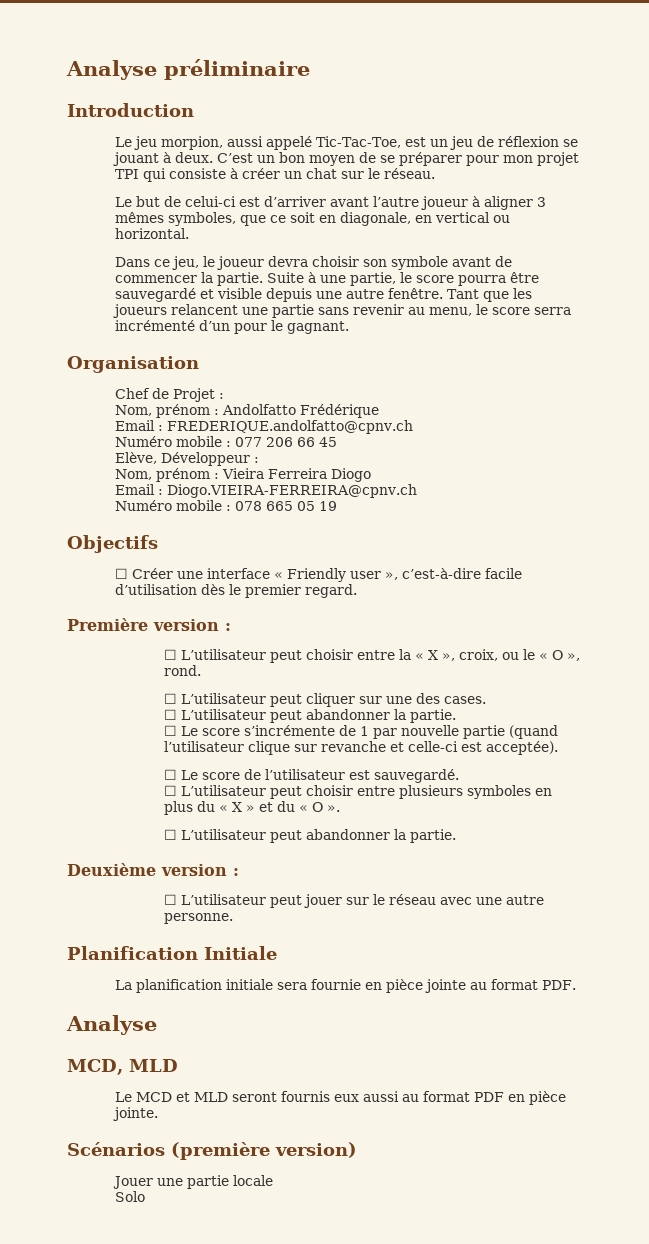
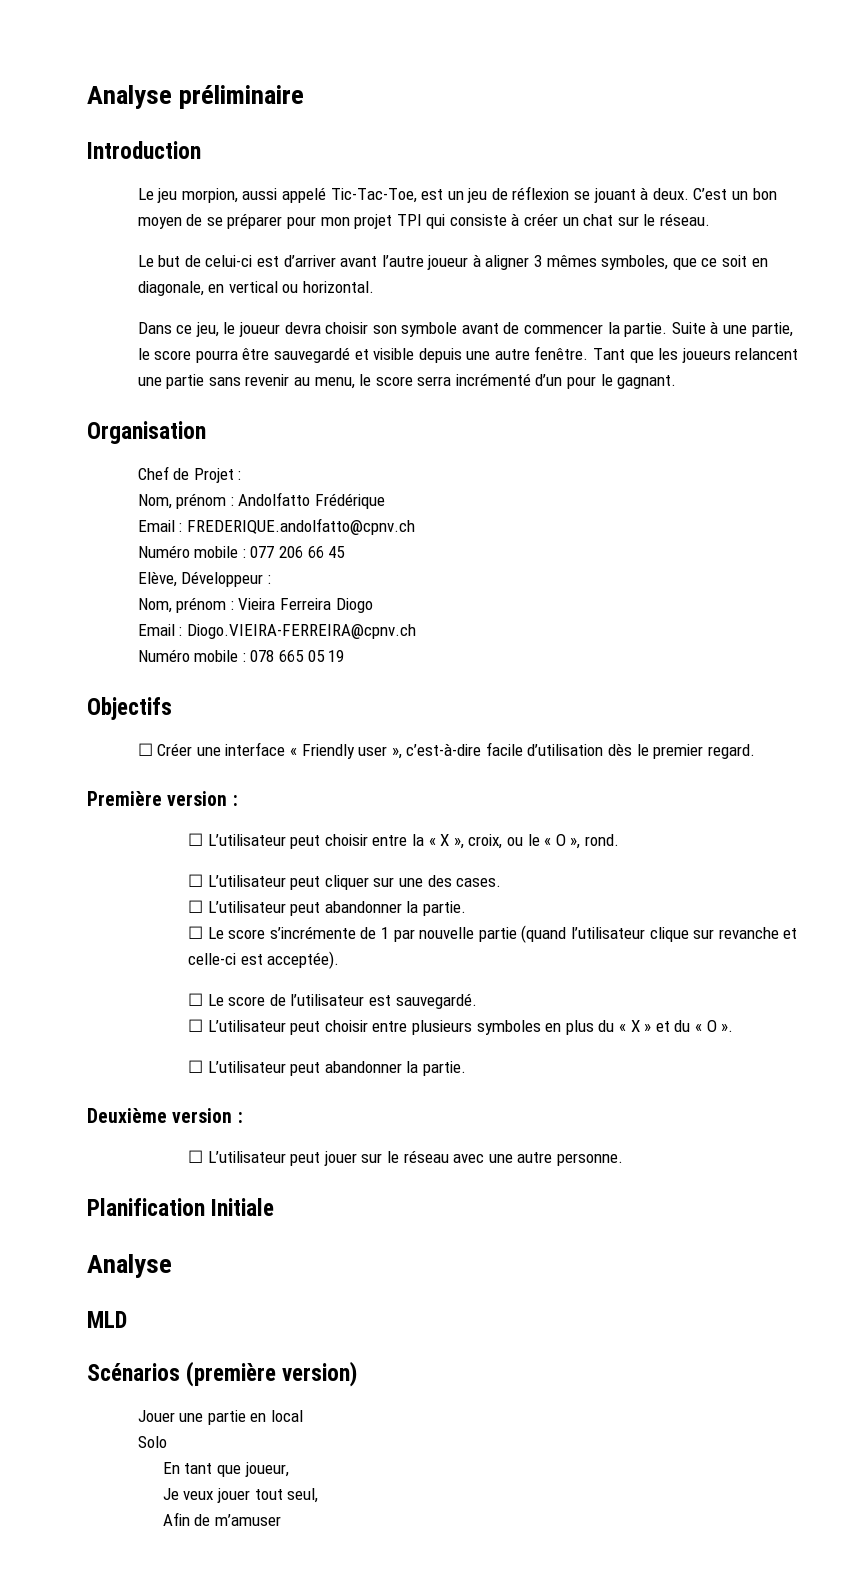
- La planification initiale sera fournie en pièce jointe au format PDF.
- MCD, MLD
- Le MCD et MLD seront fournis eux aussi au format PDF en pièce jointe.
+ MLD
- Jouer une partie locale
+ Jouer une partie en local
+ En tant que joueur,
+ Je veux jouer tout seul,
+ Afin de m’amuser

